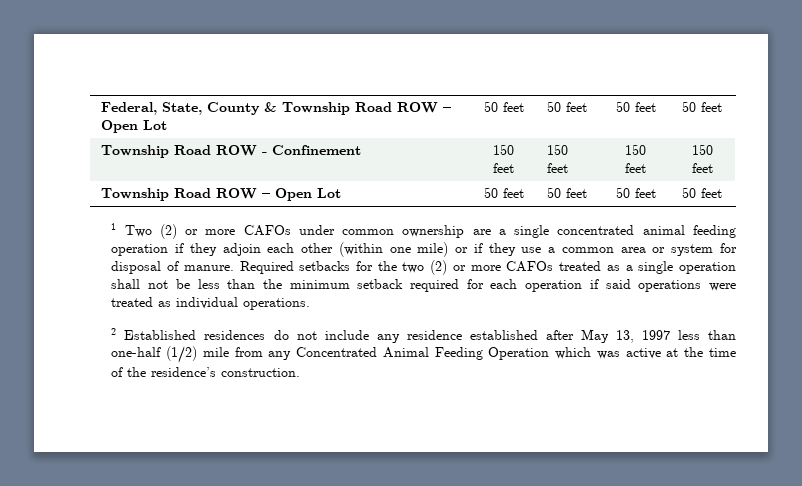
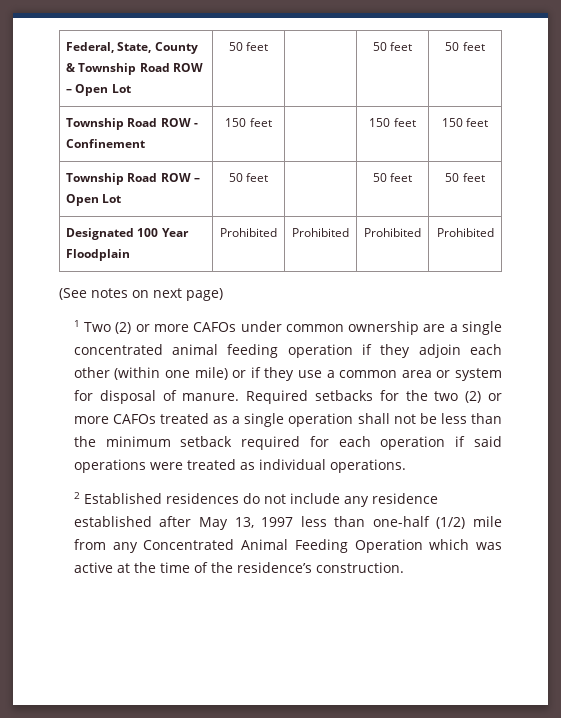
- Federal, State, County & Township Road ROW – Open Lot | 50 feet | 50 feet | 50 feet | 50 feet
+ Federal, State, County & Township Road ROW – Open Lot | 50 feet | | 50 feet | 50 feet
- Township Road ROW - Confinement | 150 feet | 150 feet | 150 feet | 150 feet
- Township Road ROW – Open Lot | 50 feet | 50 feet | 50 feet | 50 feet
+ Township Road ROW - Confinement | 150 feet | | 150 feet | 150 feet
+ Township Road ROW – Open Lot | 50 feet | | 50 feet | 50 feet
+ Designated 100 Year Floodplain | Prohibited | Prohibited | Prohibited | Prohibited
+ (See notes on next page)

